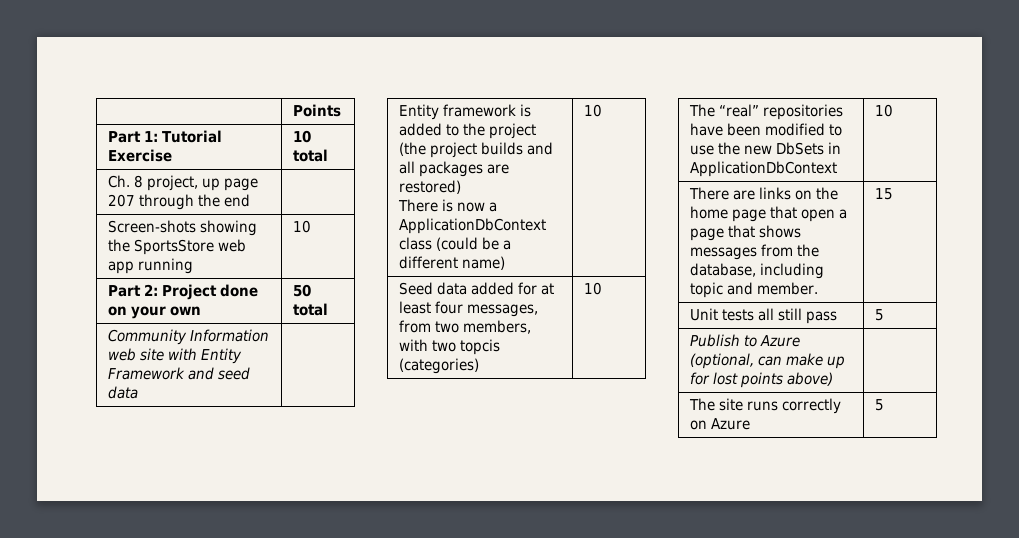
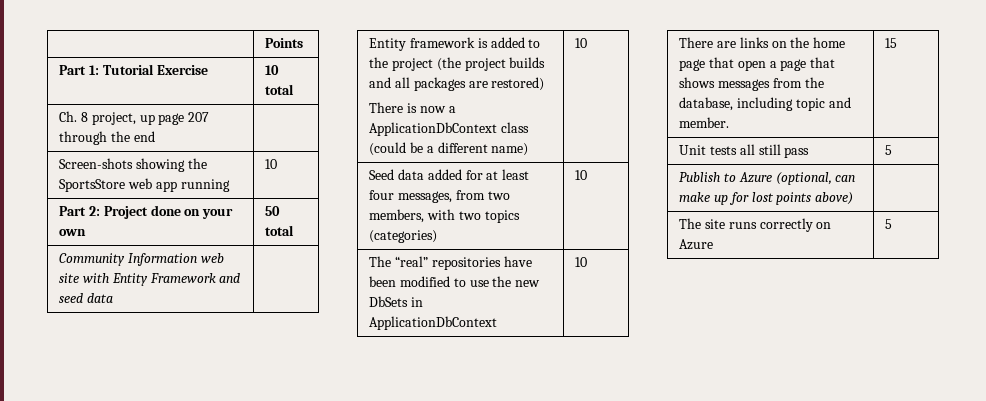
- Seed data added for at least four messages, from two members, with two topcis (categories) | 10
+ Seed data added for at least four messages, from two members, with two topics (categories) | 10

